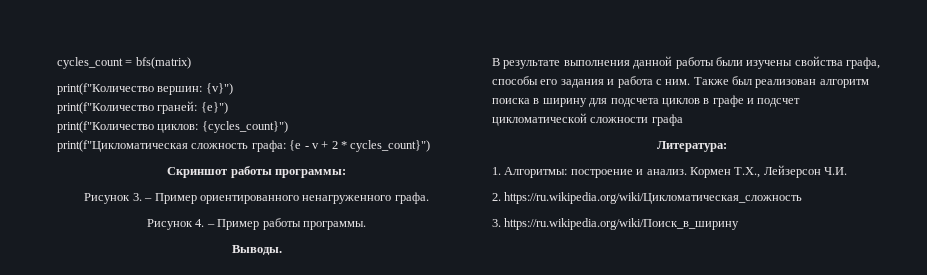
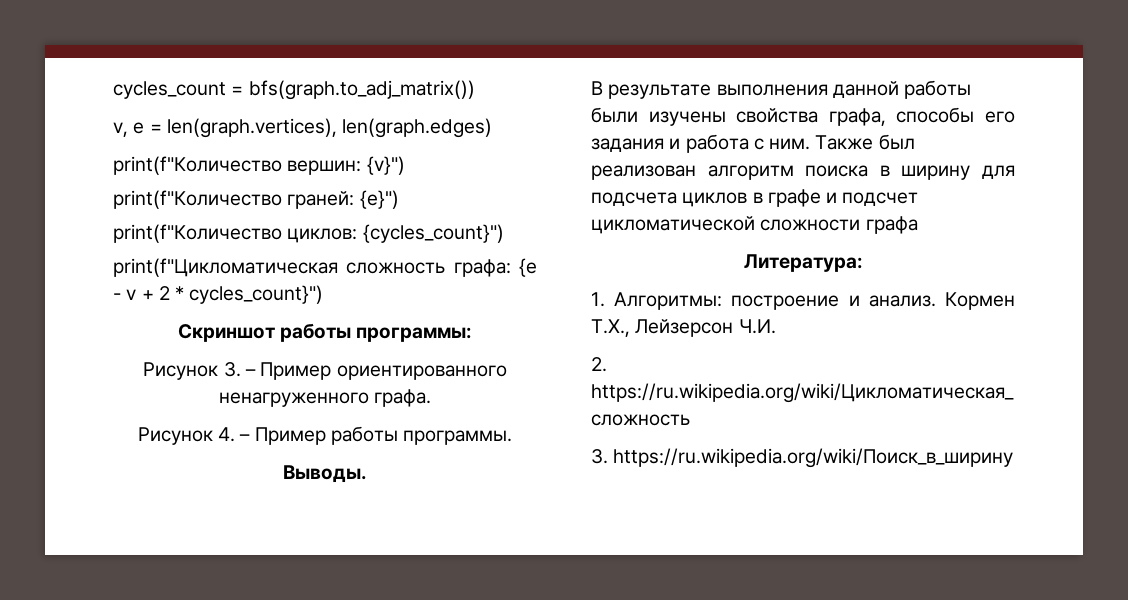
- cycles_count = bfs(matrix)
+ cycles_count = bfs(graph.to_adj_matrix())
+ v, e = len(graph.vertices), len(graph.edges)

